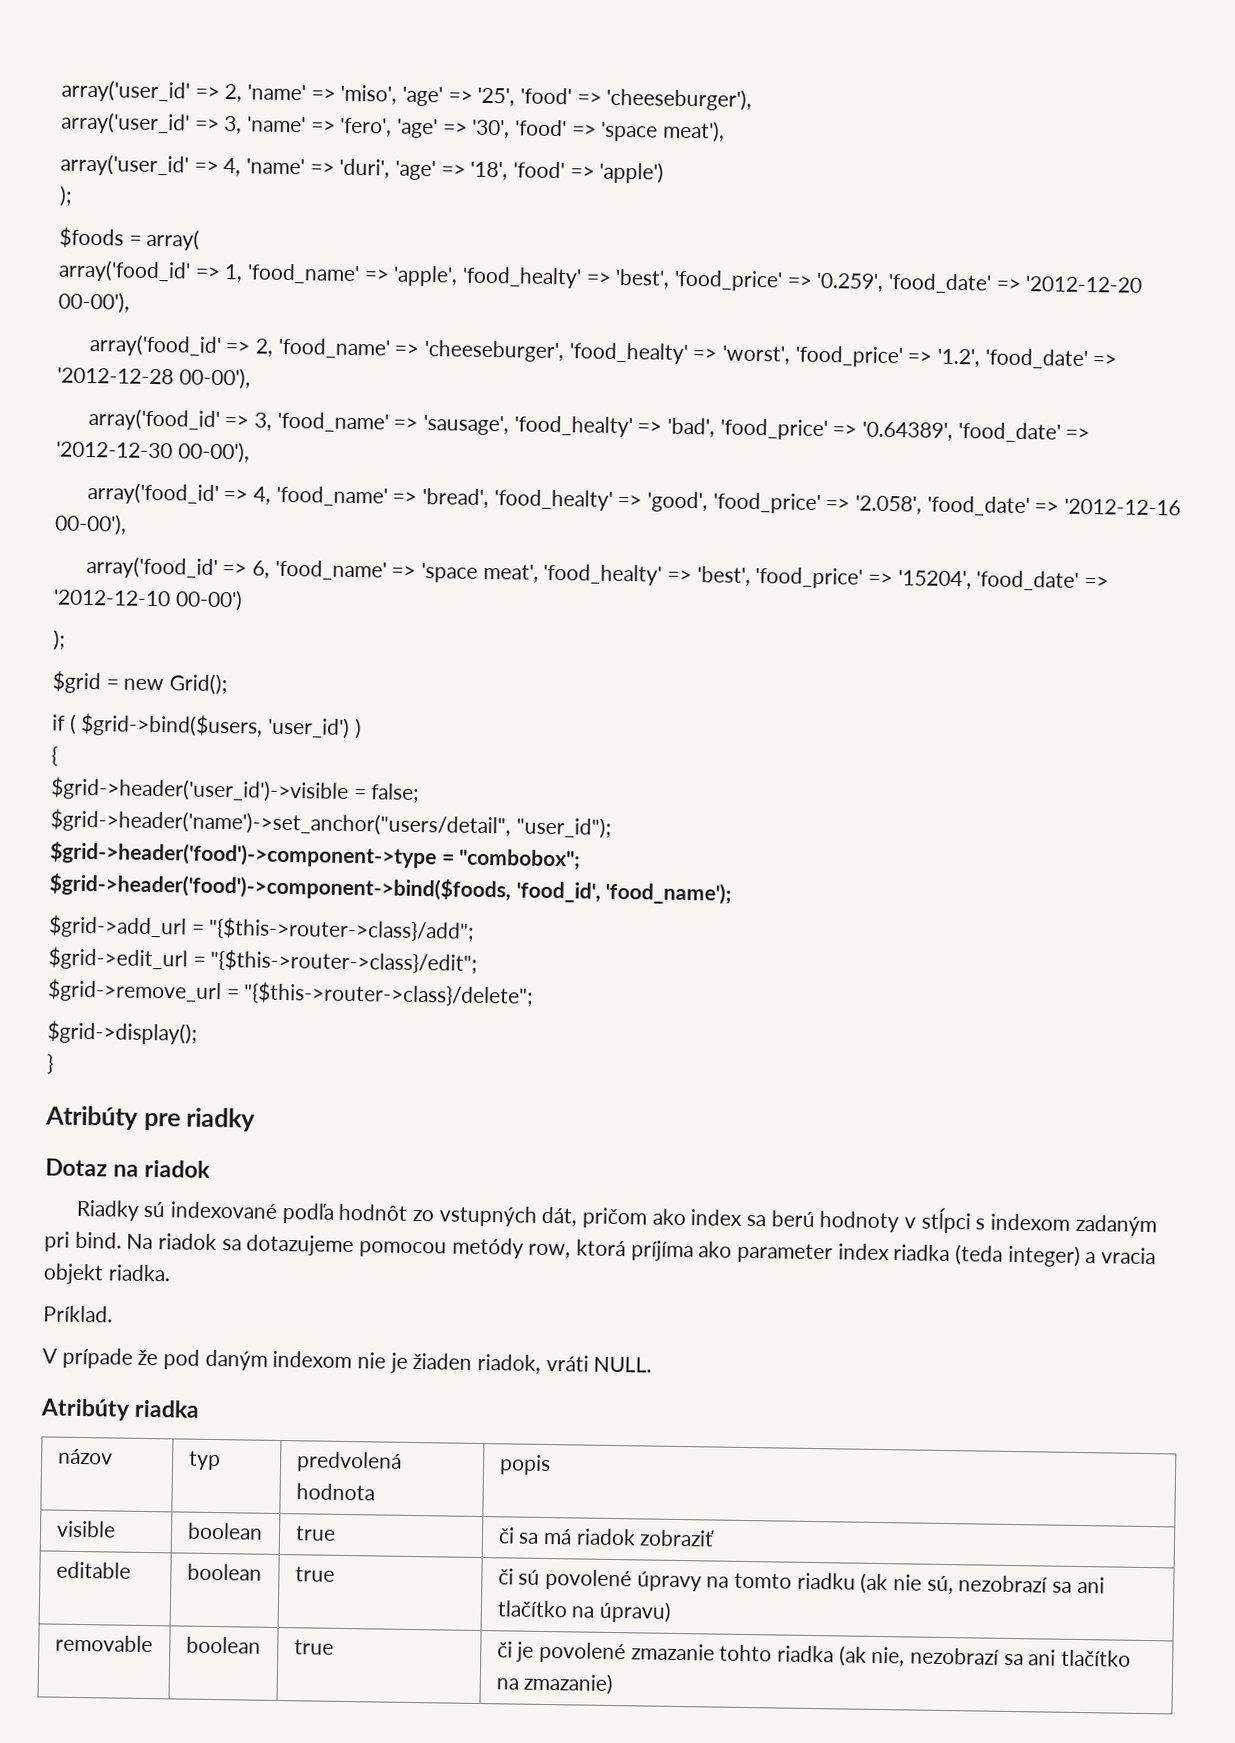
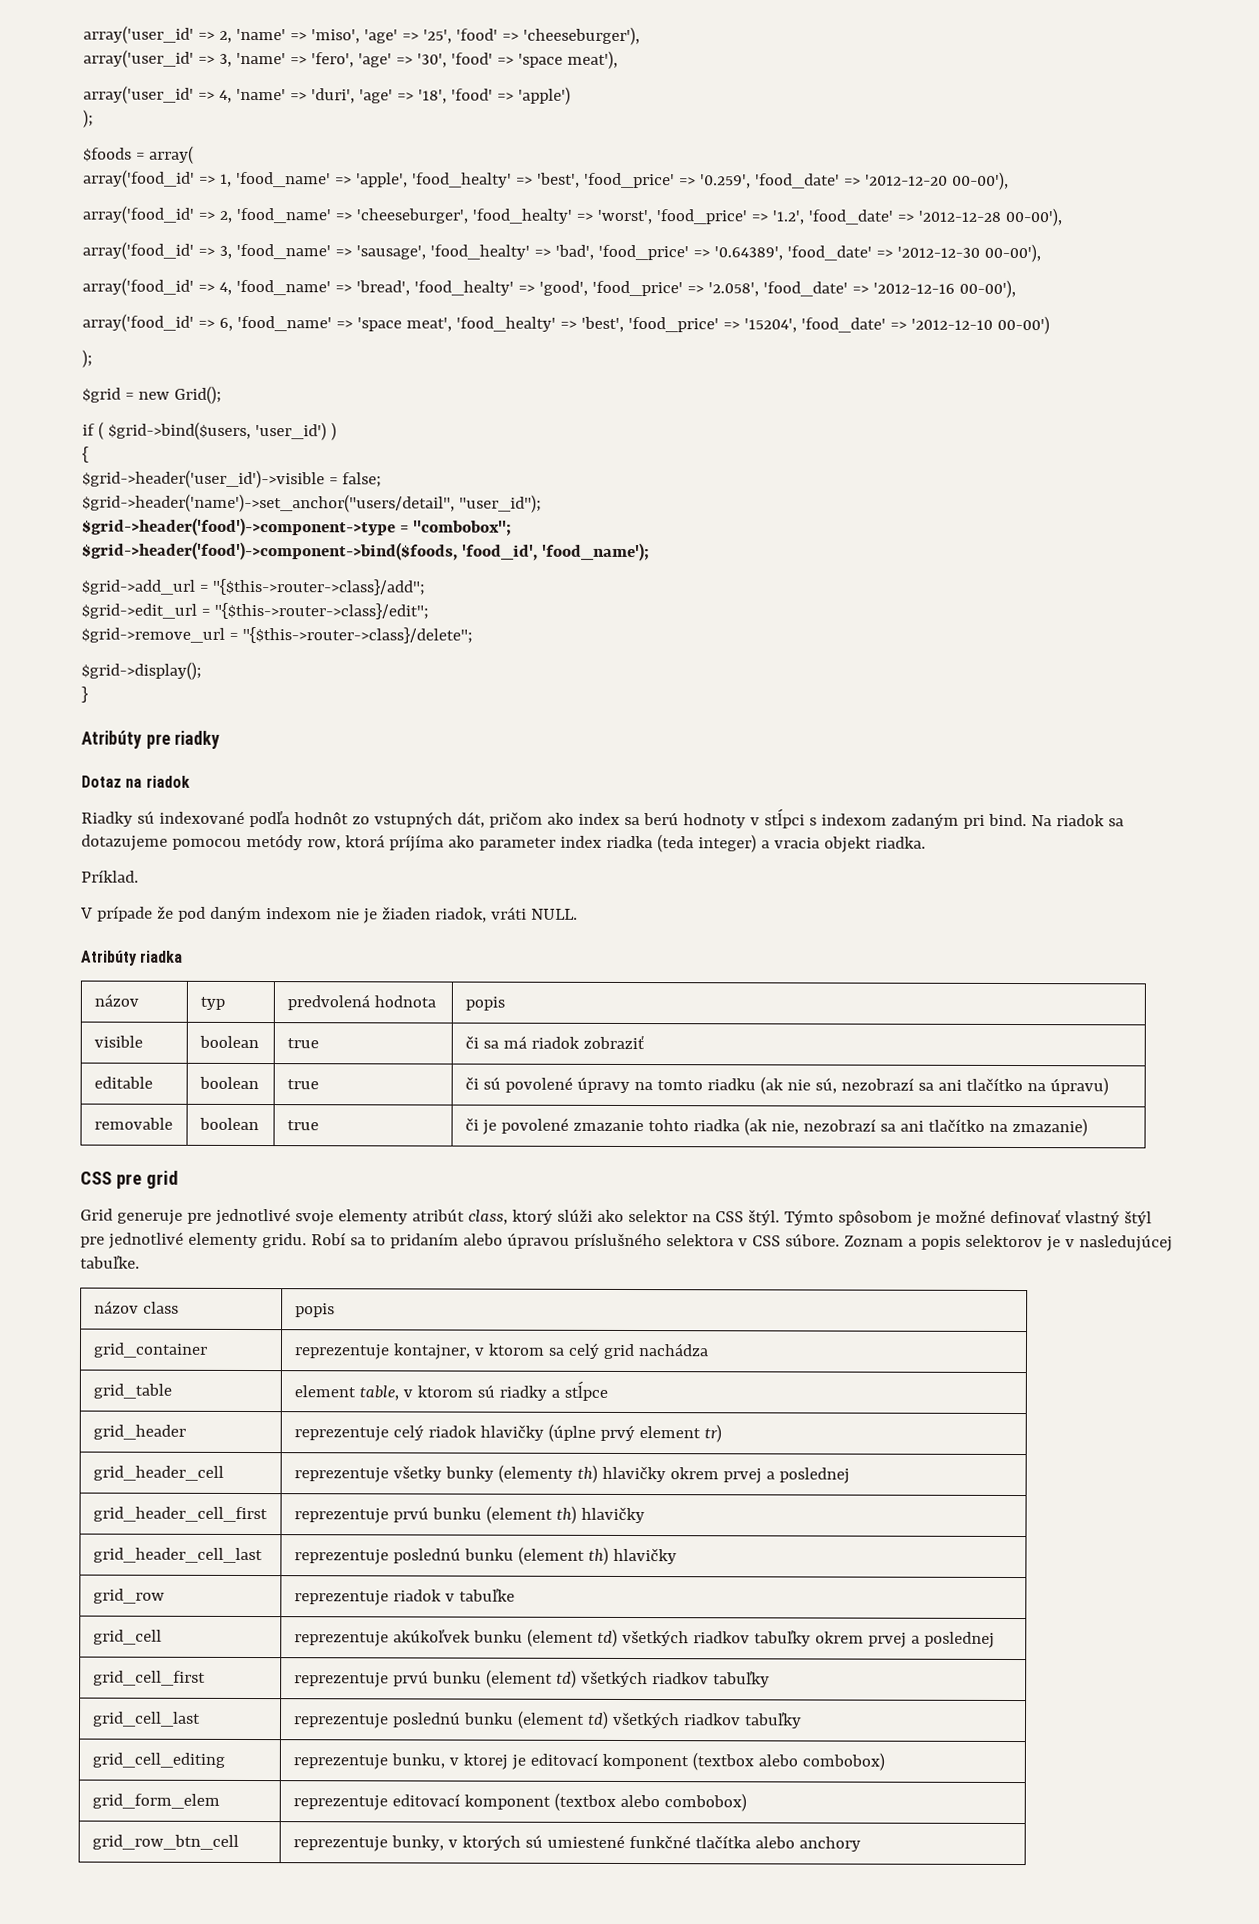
+ CSS pre grid
+ Grid generuje pre jednotlivé svoje elementy atribút class, ktorý slúži ako selektor na CSS štýl. Týmto spôsobom je možné definovať vlastný štýl pre jednotlivé elementy gridu. Robí sa to pridaním alebo úpravou príslušného selektora v CSS súbore. Zoznam a popis selektorov je v nasledujúcej tabuľke.
+ názov class | popis
+ grid_container | reprezentuje kontajner, v ktorom sa celý grid nachádza
+ grid_table | element table, v ktorom sú riadky a stĺpce
+ grid_header | reprezentuje celý riadok hlavičky (úplne prvý element tr)
+ grid_header_cell | reprezentuje všetky bunky (elementy th) hlavičky okrem prvej a poslednej
+ grid_header_cell_first | reprezentuje prvú bunku (element th) hlavičky
+ grid_header_cell_last | reprezentuje poslednú bunku (element th) hlavičky
+ grid_row | reprezentuje riadok v tabuľke
+ grid_cell | reprezentuje akúkoľvek bunku (element td) všetkých riadkov tabuľky okrem prvej a poslednej
+ grid_cell_first | reprezentuje prvú bunku (element td) všetkých riadkov tabuľky
+ grid_cell_last | reprezentuje poslednú bunku (element td) všetkých riadkov tabuľky
+ grid_cell_editing | reprezentuje bunku, v ktorej je editovací komponent (textbox alebo combobox)
+ grid_form_elem | reprezentuje editovací komponent (textbox alebo combobox)
+ grid_row_btn_cell | reprezentuje bunky, v ktorých sú umiestené funkčné tlačítka alebo anchory

